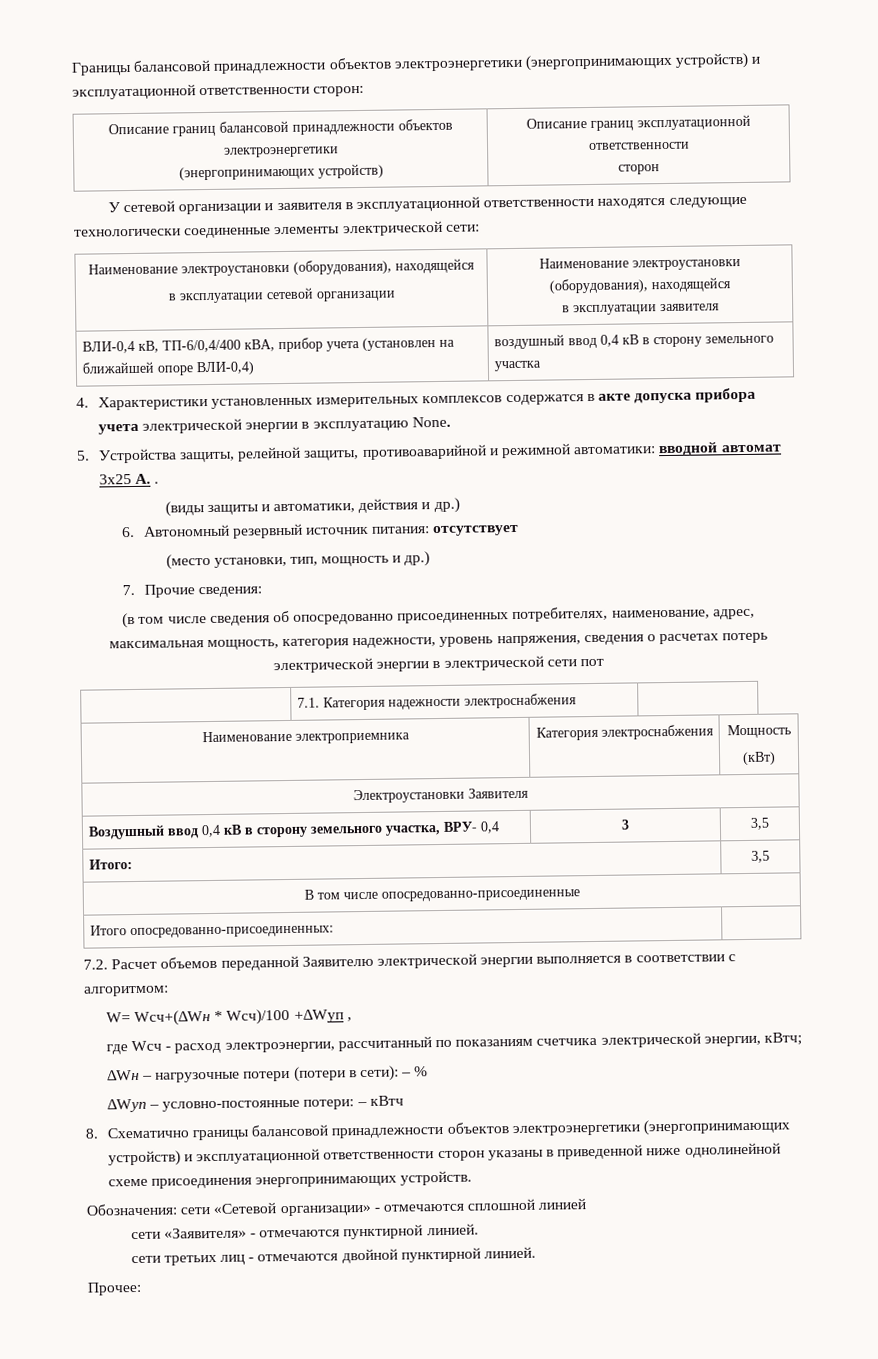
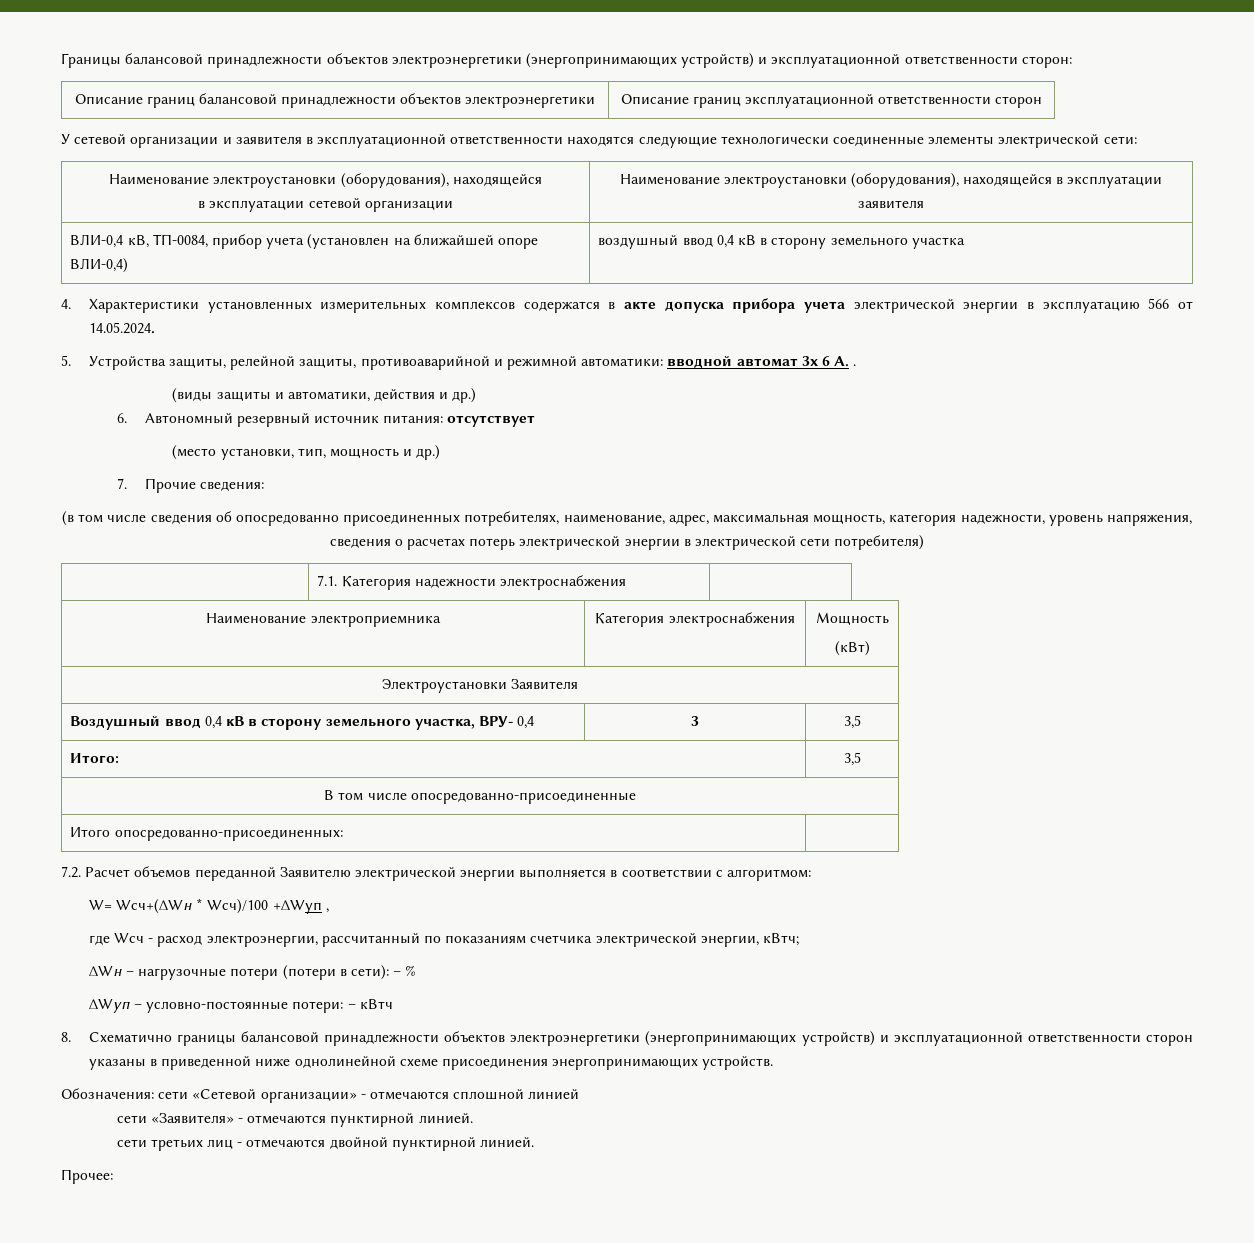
- Описание границ балансовой принадлежности объектов электроэнергетики
- (энергопринимающих устройств) | Описание границ эксплуатационной ответственности
- сторон
+ Описание границ балансовой принадлежности объектов электроэнергетики | Описание границ эксплуатационной ответственности сторон
  У сетевой организации и заявителя в эксплуатационной ответственности находятся следующие технологически соединенные элементы электрической сети:
  Наименование электроустановки (оборудования), находящейся
- в эксплуатации сетевой организации | Наименование электроустановки (оборудования), находящейся
- в эксплуатации заявителя
+ в эксплуатации сетевой организации | Наименование электроустановки (оборудования), находящейся в эксплуатации заявителя
- ВЛИ-0,4 кВ, ТП-6/0,4/400 кВА, прибор учета (установлен на ближайшей опоре ВЛИ-0,4) | воздушный ввод 0,4 кВ в сторону земельного участка
+ ВЛИ-0,4 кВ, ТП-0084, прибор учета (установлен на ближайшей опоре ВЛИ-0,4) | воздушный ввод 0,4 кВ в сторону земельного участка
- 4. Характеристики установленных измерительных комплексов содержатся в акте допуска прибора учета электрической энергии в эксплуатацию None.
+ 4. Характеристики установленных измерительных комплексов содержатся в акте допуска прибора учета электрической энергии в эксплуатацию 566 от 14.05.2024.
- 5. Устройства защиты, релейной защиты, противоаварийной и режимной автоматики: вводной автомат 3х25 А. .
+ 5. Устройства защиты, релейной защиты, противоаварийной и режимной автоматики: вводной автомат 3х 6 А. .
- (в том числе сведения об опосредованно присоединенных потребителях, наименование, адрес, максимальная мощность, категория надежности, уровень напряжения, сведения о расчетах потерь электрической энергии в электрической сети пот
+ (в том числе сведения об опосредованно присоединенных потребителях, наименование, адрес, максимальная мощность, категория надежности, уровень напряжения, сведения о расчетах потерь электрической энергии в электрической сети потребителя)

